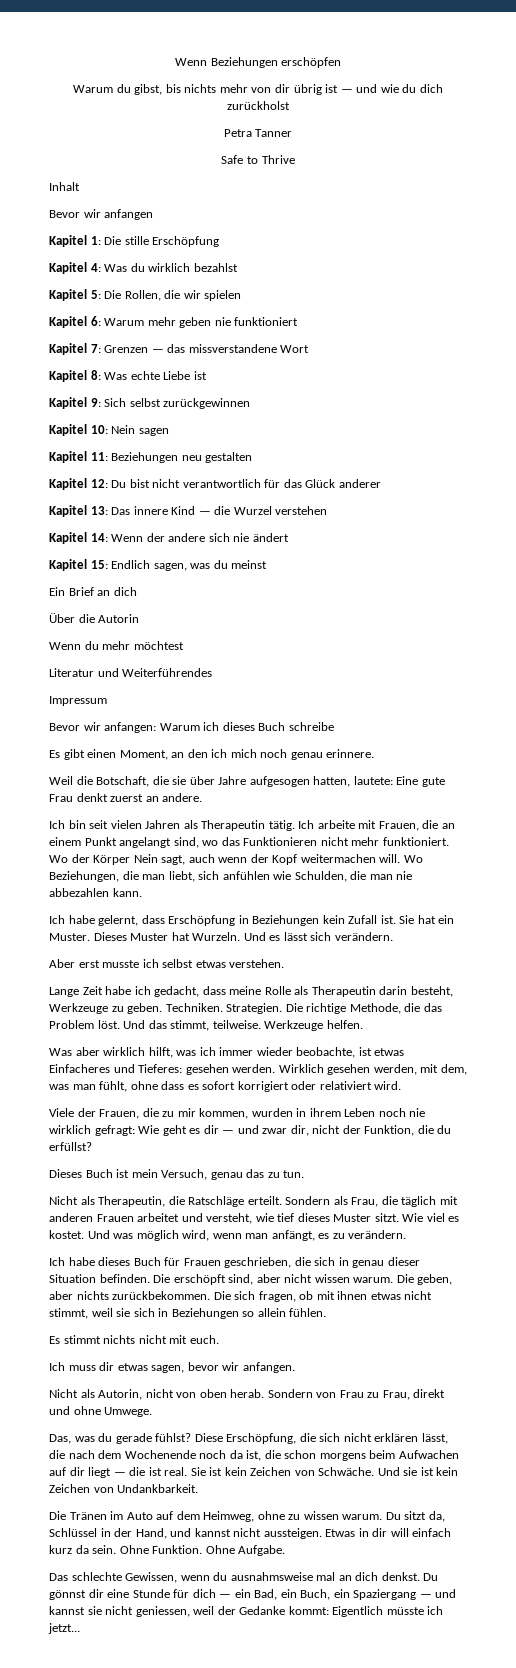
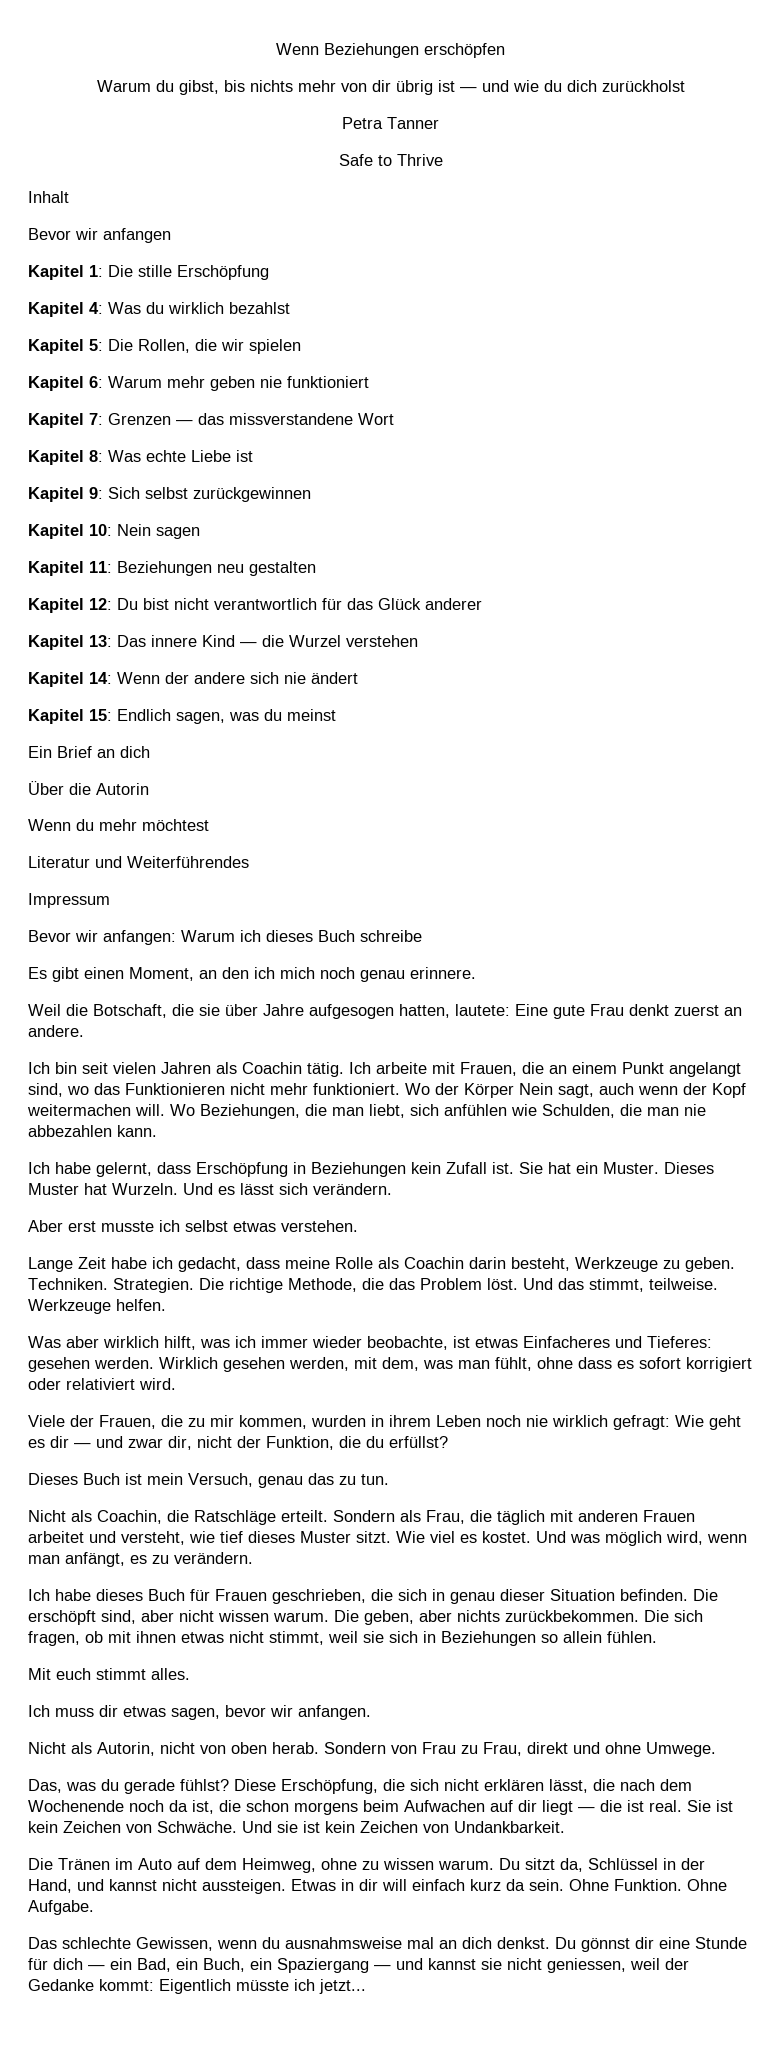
- Ich bin seit vielen Jahren als Therapeutin tätig.
+ Ich bin seit vielen Jahren als Coachin tätig.
- Lange Zeit habe ich gedacht, dass meine Rolle als Therapeutin darin besteht, Werkzeuge zu geben.
+ Lange Zeit habe ich gedacht, dass meine Rolle als Coachin darin besteht, Werkzeuge zu geben.
- Nicht als Therapeutin, die Ratschläge erteilt.
+ Nicht als Coachin, die Ratschläge erteilt.
- Es stimmt nichts nicht mit euch.
+ Mit euch stimmt alles.

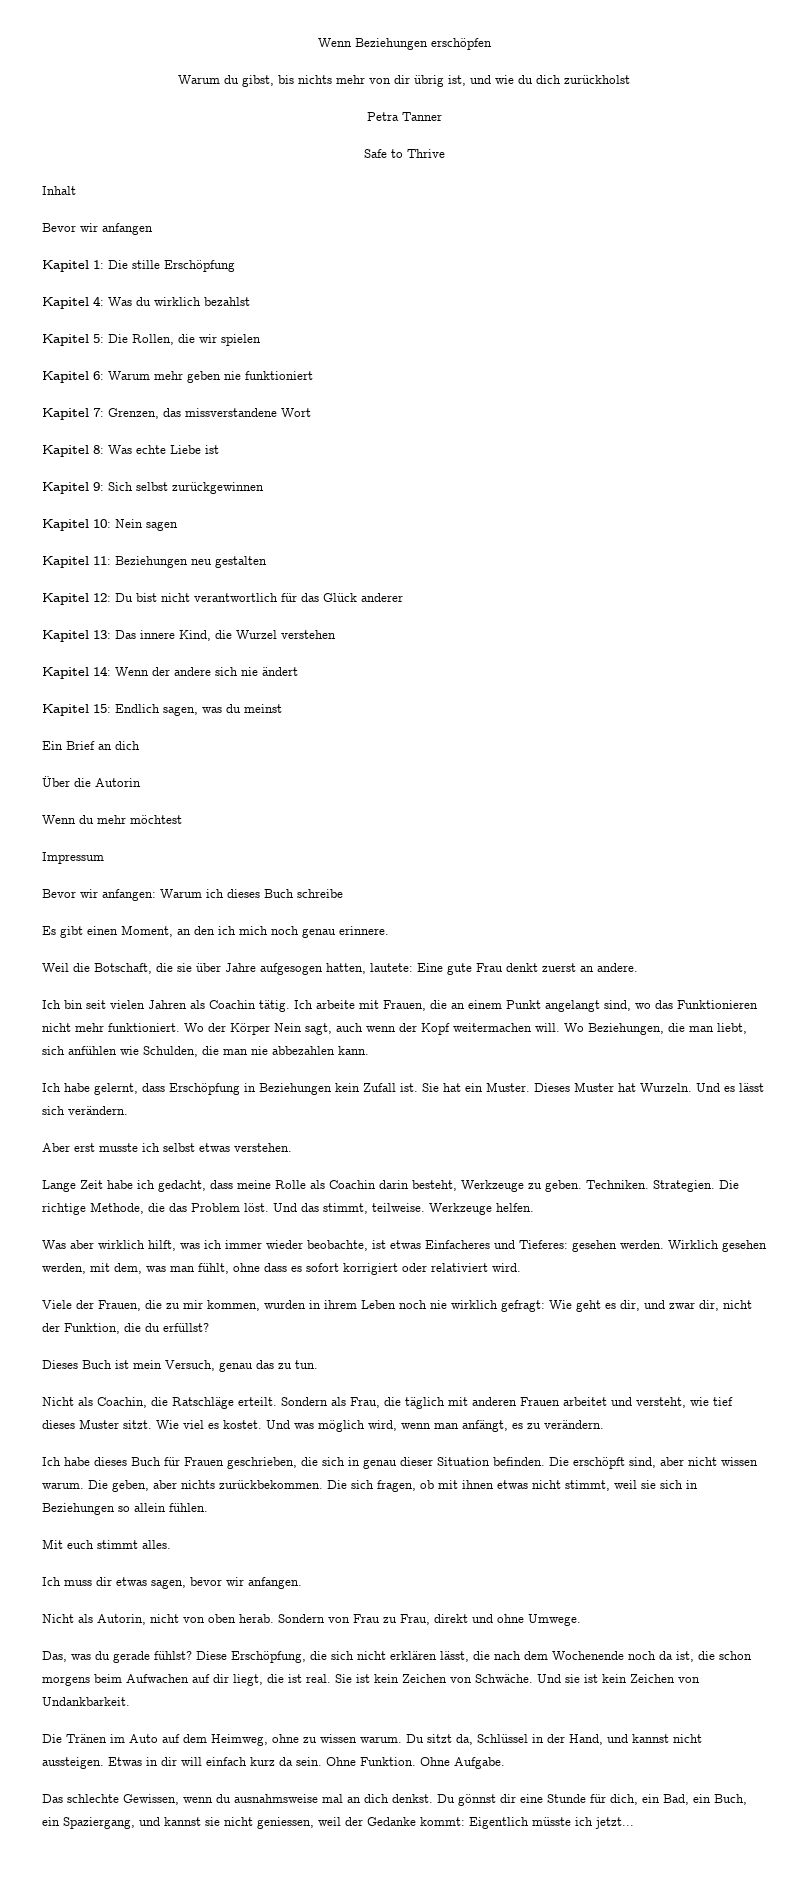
- Warum du gibst, bis nichts mehr von dir übrig ist — und wie du dich zurückholst
+ Warum du gibst, bis nichts mehr von dir übrig ist, und wie du dich zurückholst
- Kapitel 7: Grenzen — das missverstandene Wort
+ Kapitel 7: Grenzen, das missverstandene Wort
- Kapitel 13: Das innere Kind — die Wurzel verstehen
+ Kapitel 13: Das innere Kind, die Wurzel verstehen
- Literatur und Weiterführendes
- Viele der Frauen, die zu mir kommen, wurden in ihrem Leben noch nie wirklich gefragt: Wie geht es dir — und zwar dir, nicht der Funktion, die du erfüllst?
+ Viele der Frauen, die zu mir kommen, wurden in ihrem Leben noch nie wirklich gefragt: Wie geht es dir, und zwar dir, nicht der Funktion, die du erfüllst?
- Diese Erschöpfung, die sich nicht erklären lässt, die nach dem Wochenende noch da ist, die schon morgens beim Aufwachen auf dir liegt — die ist real.
+ Diese Erschöpfung, die sich nicht erklären lässt, die nach dem Wochenende noch da ist, die schon morgens beim Aufwachen auf dir liegt, die ist real.
- Du gönnst dir eine Stunde für dich — ein Bad, ein Buch, ein Spaziergang — und kannst sie nicht geniessen, weil der Gedanke kommt: Eigentlich müsste ich jetzt...
+ Du gönnst dir eine Stunde für dich, ein Bad, ein Buch, ein Spaziergang, und kannst sie nicht geniessen, weil der Gedanke kommt: Eigentlich müsste ich jetzt...

